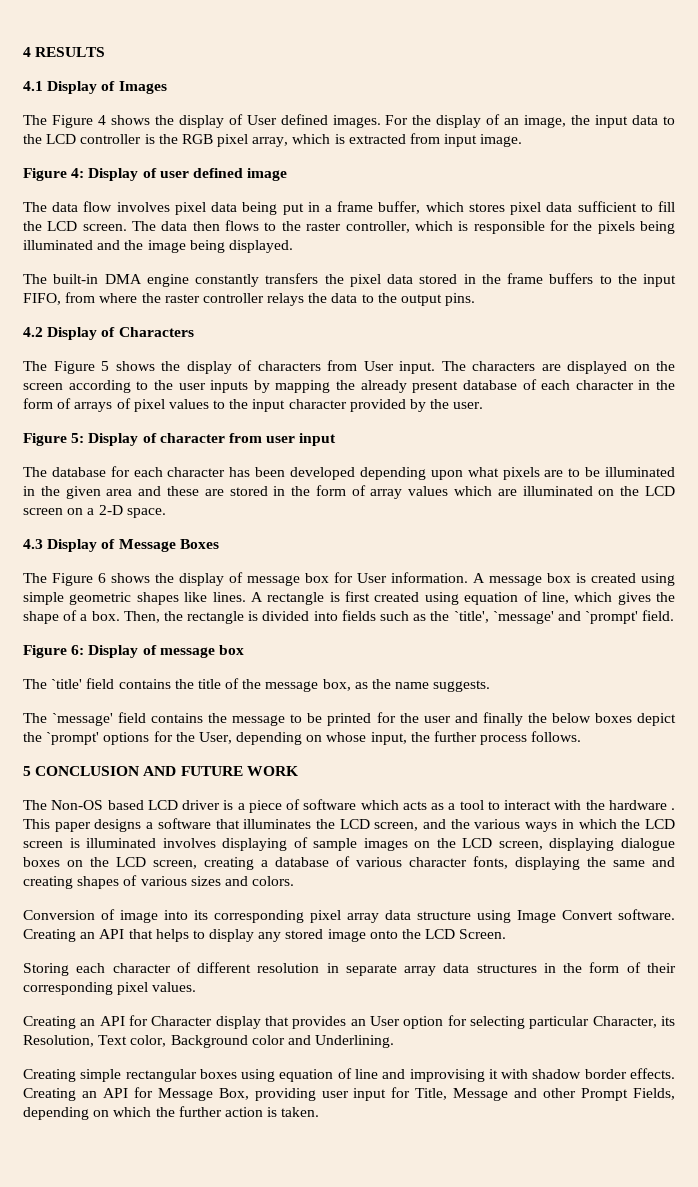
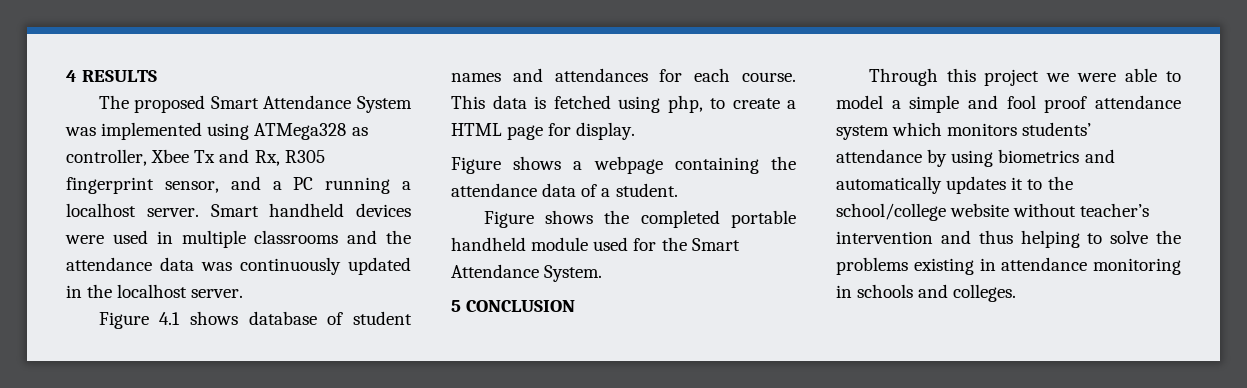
- 4.1 Display of Images
- The Figure 4 shows the display of User defined images. For the display of an image, the input data to the LCD controller is the RGB pixel array, which is extracted from input image.
- Figure 4: Display of user defined image
- The data flow involves pixel data being put in a frame buffer, which stores pixel data sufficient to fill the LCD screen. The data then flows to the raster controller, which is responsible for the pixels being illuminated and the image being displayed.
- The built-in DMA engine constantly transfers the pixel data stored in the frame buffers to the input FIFO, from where the raster controller relays the data to the output pins.
- 4.2 Display of Characters
- The Figure 5 shows the display of characters from User input. The characters are displayed on the screen according to the user inputs by mapping the already present database of each character in the form of arrays of pixel values to the input character provided by the user.
- Figure 5: Display of character from user input
- The database for each character has been developed depending upon what pixels are to be illuminated in the given area and these are stored in the form of array values which are illuminated on the LCD screen on a 2-D space.
- 4.3 Display of Message Boxes
- The Figure 6 shows the display of message box for User information. A message box is created using simple geometric shapes like lines. A rectangle is first created using equation of line, which gives the shape of a box. Then, the rectangle is divided into fields such as the `title', `message' and `prompt' field.
- Figure 6: Display of message box
- The `title' field contains the title of the message box, as the name suggests.
- The `message' field contains the message to be printed for the user and finally the below boxes depict the `prompt' options for the User, depending on whose input, the further process follows.
- 5 CONCLUSION AND FUTURE WORK
- The Non-OS based LCD driver is a piece of software which acts as a tool to interact with the hardware . This paper designs a software that illuminates the LCD screen, and the various ways in which the LCD screen is illuminated involves displaying of sample images on the LCD screen, displaying dialogue boxes on the LCD screen, creating a database of various character fonts, displaying the same and creating shapes of various sizes and colors.
- Conversion of image into its corresponding pixel array data structure using Image Convert software. Creating an API that helps to display any stored image onto the LCD Screen.
- Storing each character of different resolution in separate array data structures in the form of their corresponding pixel values.
- Creating an API for Character display that provides an User option for selecting particular Character, its Resolution, Text color, Background color and Underlining.
- Creating simple rectangular boxes using equation of line and improvising it with shadow border effects. Creating an API for Message Box, providing user input for Title, Message and other Prompt Fields, depending on which the further action is taken.
+ The proposed Smart Attendance System was implemented using ATMega328 as controller, Xbee Tx and Rx, R305 fingerprint sensor, and a PC running a localhost server. Smart handheld devices were used in multiple classrooms and the attendance data was continuously updated in the localhost server.
+ Figure 4.1 shows database of student names and attendances for each course. This data is fetched using php, to create a HTML page for display.
+ Figure shows a webpage containing the attendance data of a student.
+ Figure shows the completed portable handheld module used for the Smart Attendance System.
+ 5 CONCLUSION
+ Through this project we were able to model a simple and fool proof attendance system which monitors students’ attendance by using biometrics and automatically updates it to the school/college website without teacher’s intervention and thus helping to solve the problems existing in attendance monitoring in schools and colleges.

